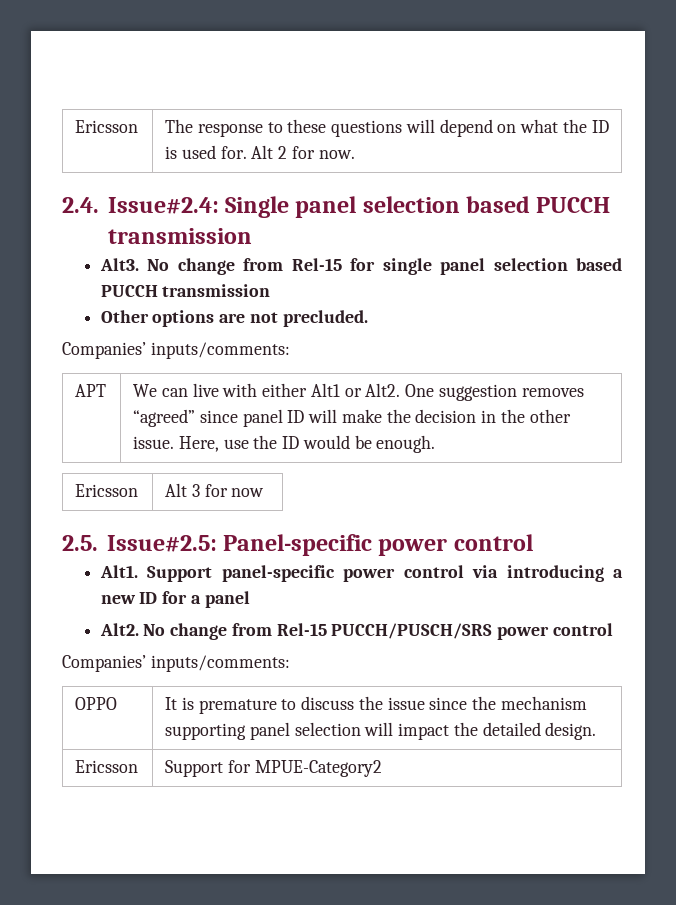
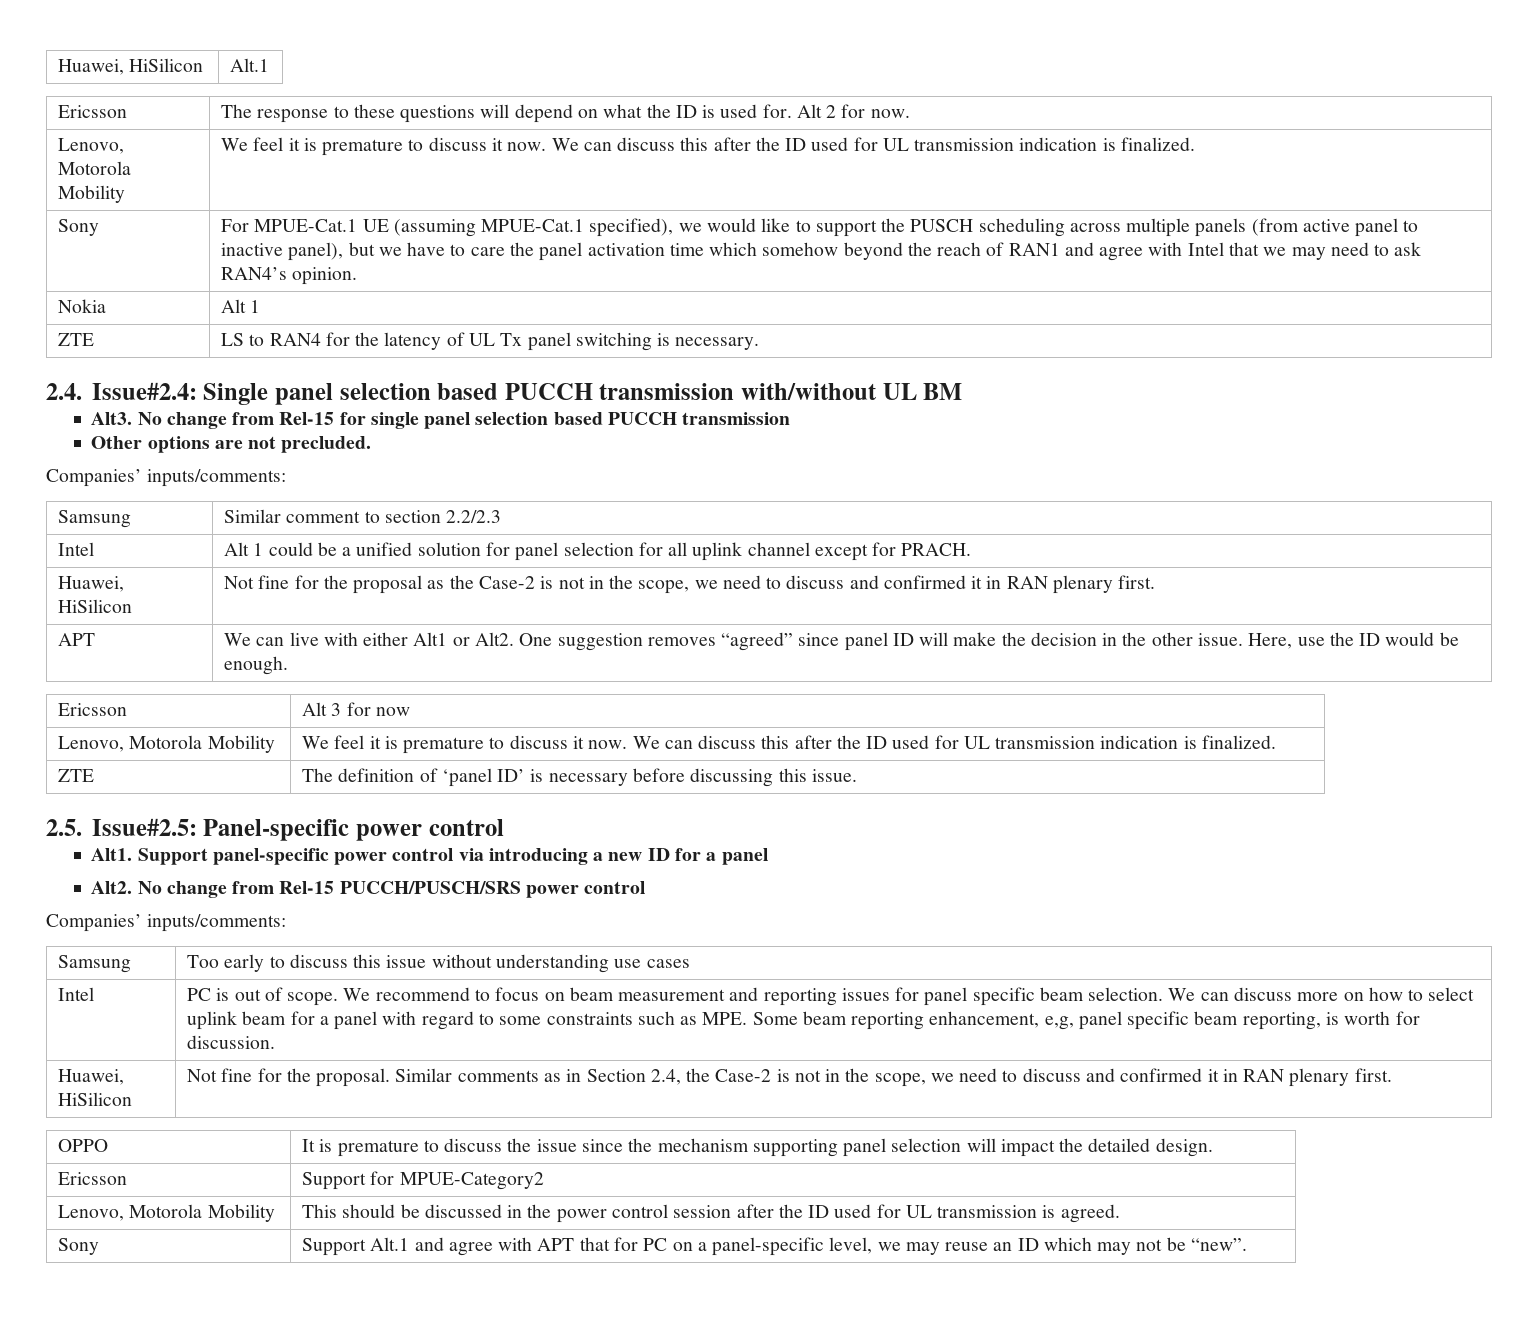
+ Huawei, HiSilicon | Alt.1
  Ericsson | The response to these questions will depend on what the ID is used for. Alt 2 for now.
+ Lenovo, Motorola Mobility | We feel it is premature to discuss it now. We can discuss this after the ID used for UL transmission indication is finalized.
+ Sony | For MPUE-Cat.1 UE (assuming MPUE-Cat.1 specified), we would like to support the PUSCH scheduling across multiple panels (from active panel to inactive panel), but we have to care the panel activation time which somehow beyond the reach of RAN1 and agree with Intel that we may need to ask RAN4’s opinion.
+ Nokia | Alt 1
+ ZTE | LS to RAN4 for the latency of UL Tx panel switching is necessary.
- 2.4. Issue#2.4: Single panel selection based PUCCH transmission
+ 2.4. Issue#2.4: Single panel selection based PUCCH transmission with/without UL BM
+ Samsung | Similar comment to section 2.2/2.3
+ Intel | Alt 1 could be a unified solution for panel selection for all uplink channel except for PRACH.
+ Huawei, HiSilicon | Not fine for the proposal as the Case-2 is not in the scope, we need to discuss and confirmed it in RAN plenary first.
  Ericsson | Alt 3 for now
+ Lenovo, Motorola Mobility | We feel it is premature to discuss it now. We can discuss this after the ID used for UL transmission indication is finalized.
+ ZTE | The definition of ‘panel ID’ is necessary before discussing this issue.
+ Samsung | Too early to discuss this issue without understanding use cases
+ Intel | PC is out of scope. We recommend to focus on beam measurement and reporting issues for panel specific beam selection. We can discuss more on how to select uplink beam for a panel with regard to some constraints such as MPE. Some beam reporting enhancement, e,g, panel specific beam reporting, is worth for discussion.
+ Huawei, HiSilicon | Not fine for the proposal. Similar comments as in Section 2.4, the Case-2 is not in the scope, we need to discuss and confirmed it in RAN plenary first.
+ Lenovo, Motorola Mobility | This should be discussed in the power control session after the ID used for UL transmission is agreed.
+ Sony | Support Alt.1 and agree with APT that for PC on a panel-specific level, we may reuse an ID which may not be “new”.

